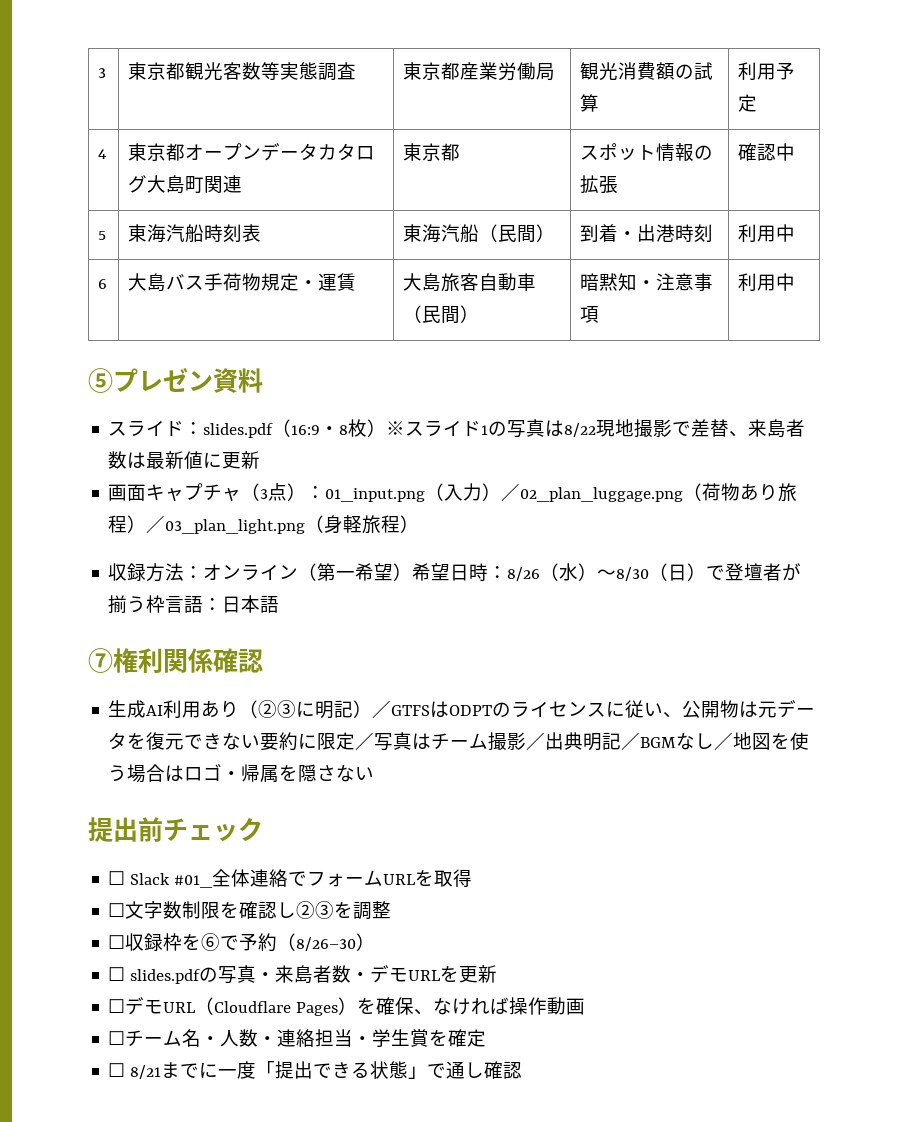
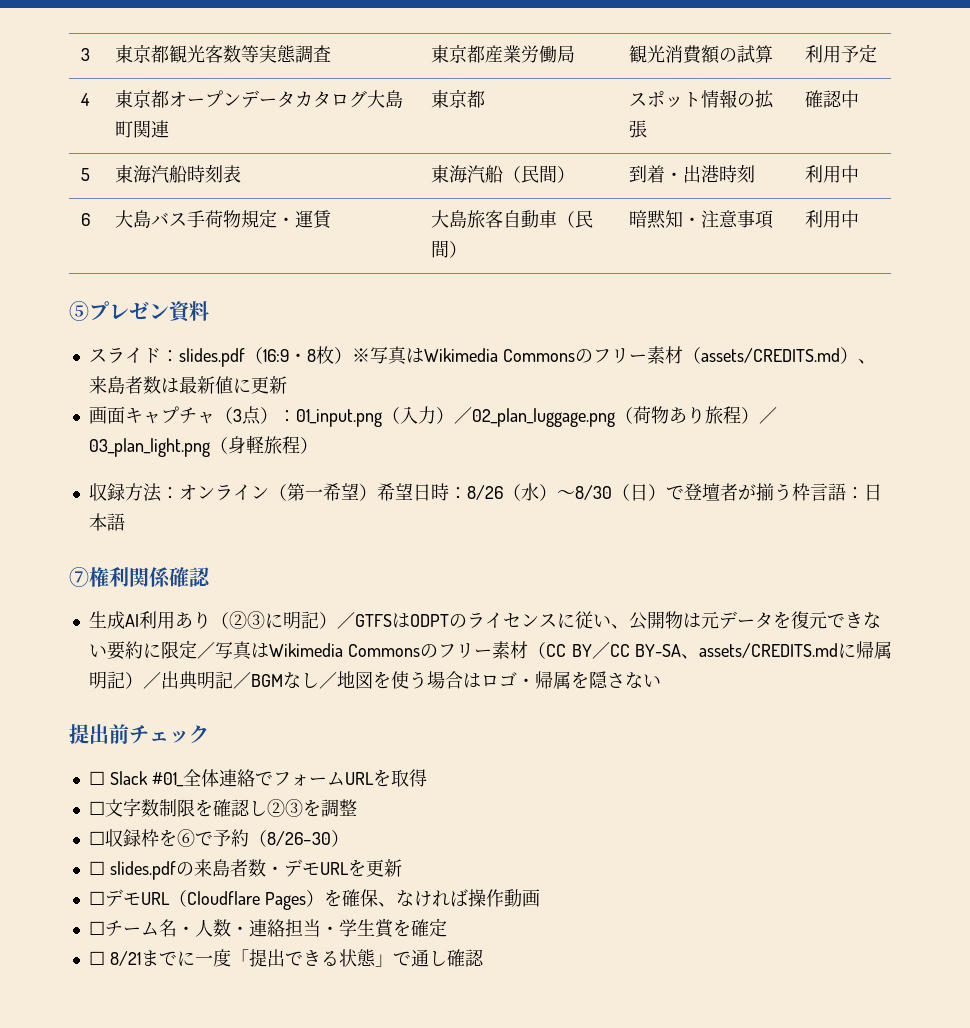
- スライド：slides.pdf（16:9・8枚）※スライド1の写真は8/22現地撮影で差替、来島者数は最新値に更新
+ スライド：slides.pdf（16:9・8枚）※写真はWikimedia Commonsのフリー素材（assets/CREDITS.md）、来島者数は最新値に更新
- 生成AI利用あり（②③に明記）／GTFSはODPTのライセンスに従い、公開物は元データを復元できない要約に限定／写真はチーム撮影／出典明記／BGMなし／地図を使う場合はロゴ・帰属を隠さない
+ 生成AI利用あり（②③に明記）／GTFSはODPTのライセンスに従い、公開物は元データを復元できない要約に限定／写真はWikimedia Commonsのフリー素材（CC BY／CC BY-SA、assets/CREDITS.mdに帰属明記）／出典明記／BGMなし／地図を使う場合はロゴ・帰属を隠さない
- ☐ slides.pdfの写真・来島者数・デモURLを更新
+ ☐ slides.pdfの来島者数・デモURLを更新

